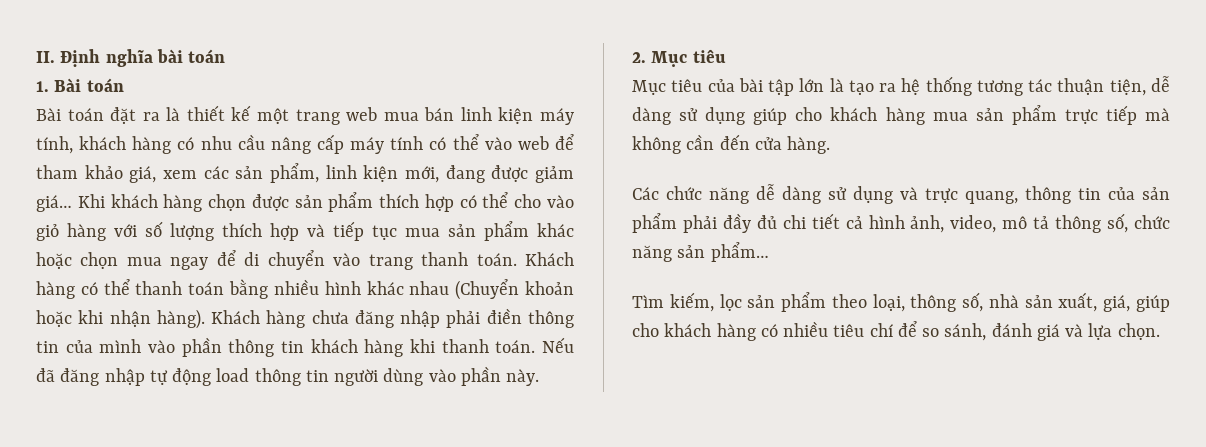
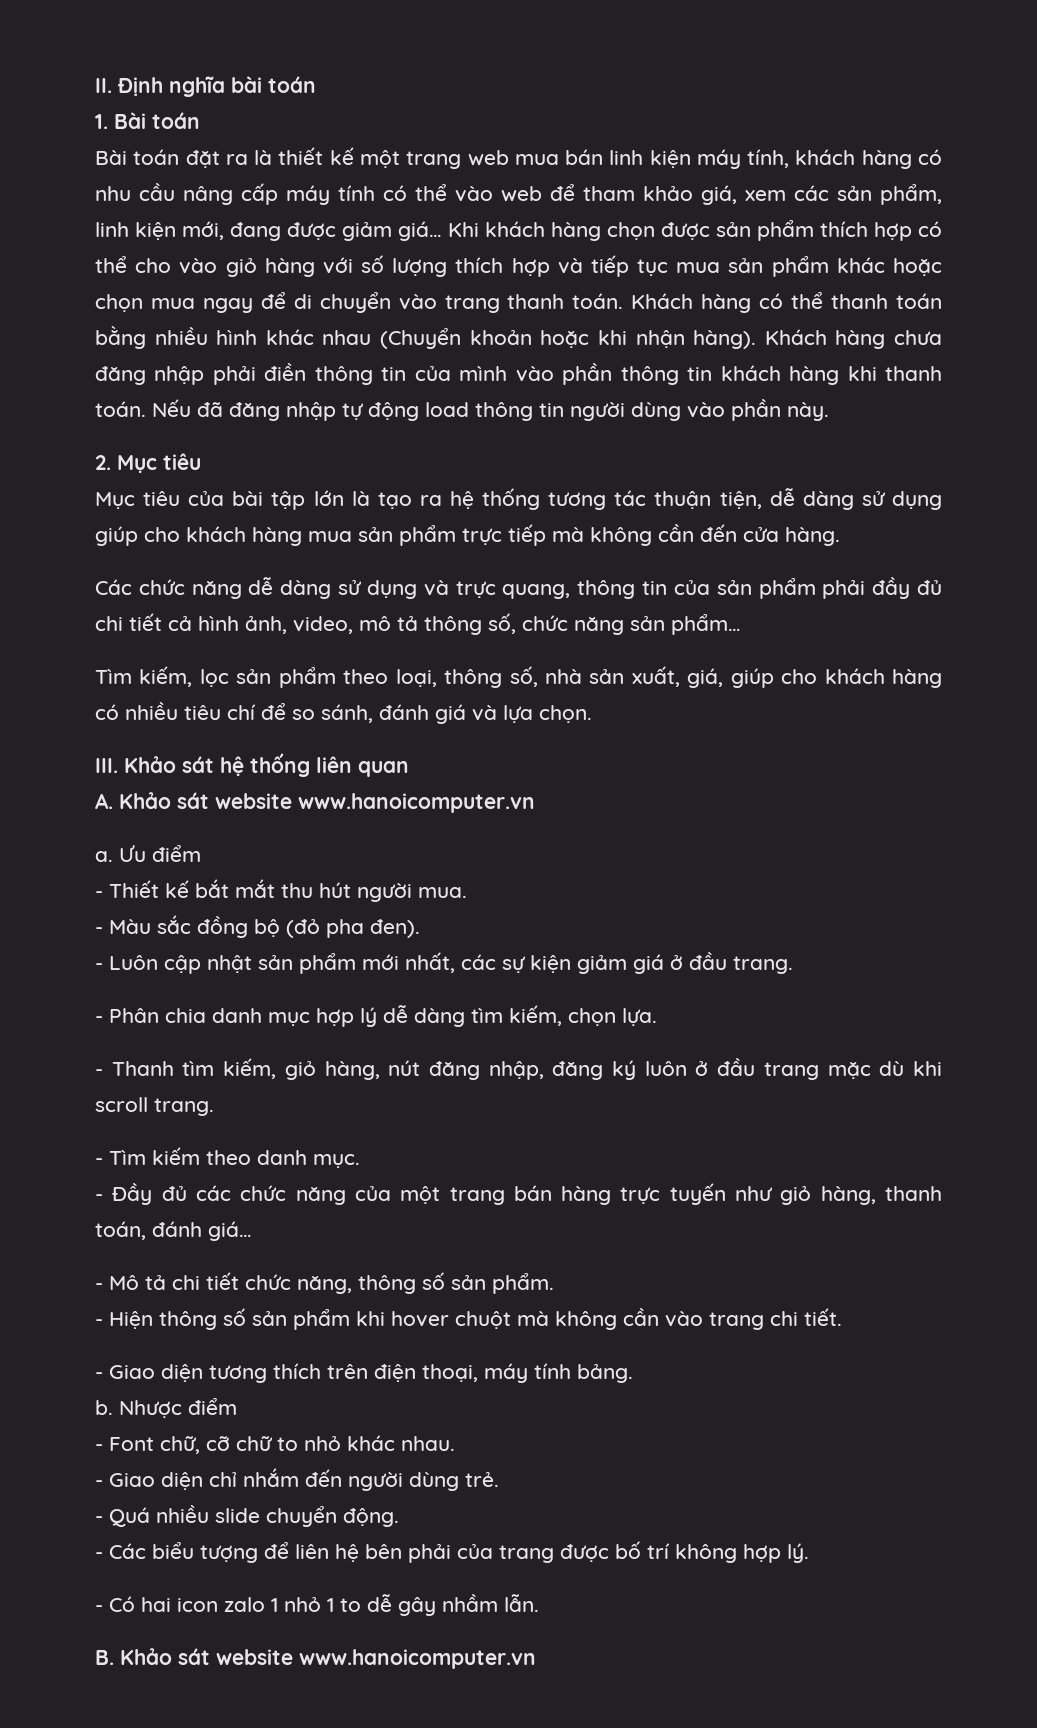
+ III. Khảo sát hệ thống liên quan
+ A. Khảo sát website www.hanoicomputer.vn
+ a. Ưu điểm
+ - Thiết kế bắt mắt thu hút người mua.
+ - Màu sắc đồng bộ (đỏ pha đen).
+ - Luôn cập nhật sản phẩm mới nhất, các sự kiện giảm giá ở đầu trang.
+ - Phân chia danh mục hợp lý dễ dàng tìm kiếm, chọn lựa.
+ - Thanh tìm kiếm, giỏ hàng, nút đăng nhập, đăng ký luôn ở đầu trang mặc dù khi scroll trang.
+ - Tìm kiếm theo danh mục.
+ - Đầy đủ các chức năng của một trang bán hàng trực tuyến như giỏ hàng, thanh toán, đánh giá…
+ - Mô tả chi tiết chức năng, thông số sản phẩm.
+ - Hiện thông số sản phẩm khi hover chuột mà không cần vào trang chi tiết.
+ - Giao diện tương thích trên điện thoại, máy tính bảng.
+ b. Nhược điểm
+ - Font chữ, cỡ chữ to nhỏ khác nhau.
+ - Giao diện chỉ nhắm đến người dùng trẻ.
+ - Quá nhiều slide chuyển động.
+ - Các biểu tượng để liên hệ bên phải của trang được bố trí không hợp lý.
+ - Có hai icon zalo 1 nhỏ 1 to dễ gây nhầm lẫn.
+ B. Khảo sát website www.hanoicomputer.vn

